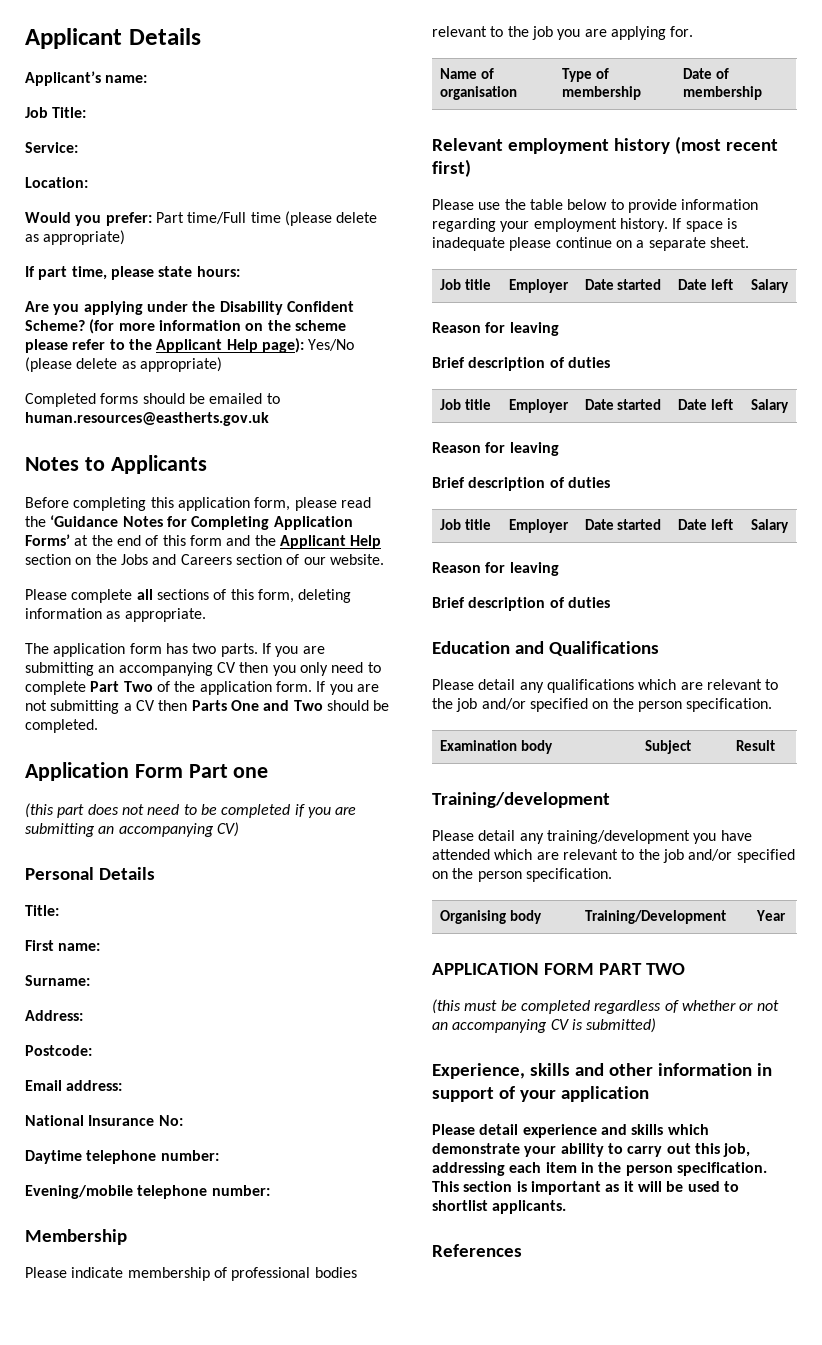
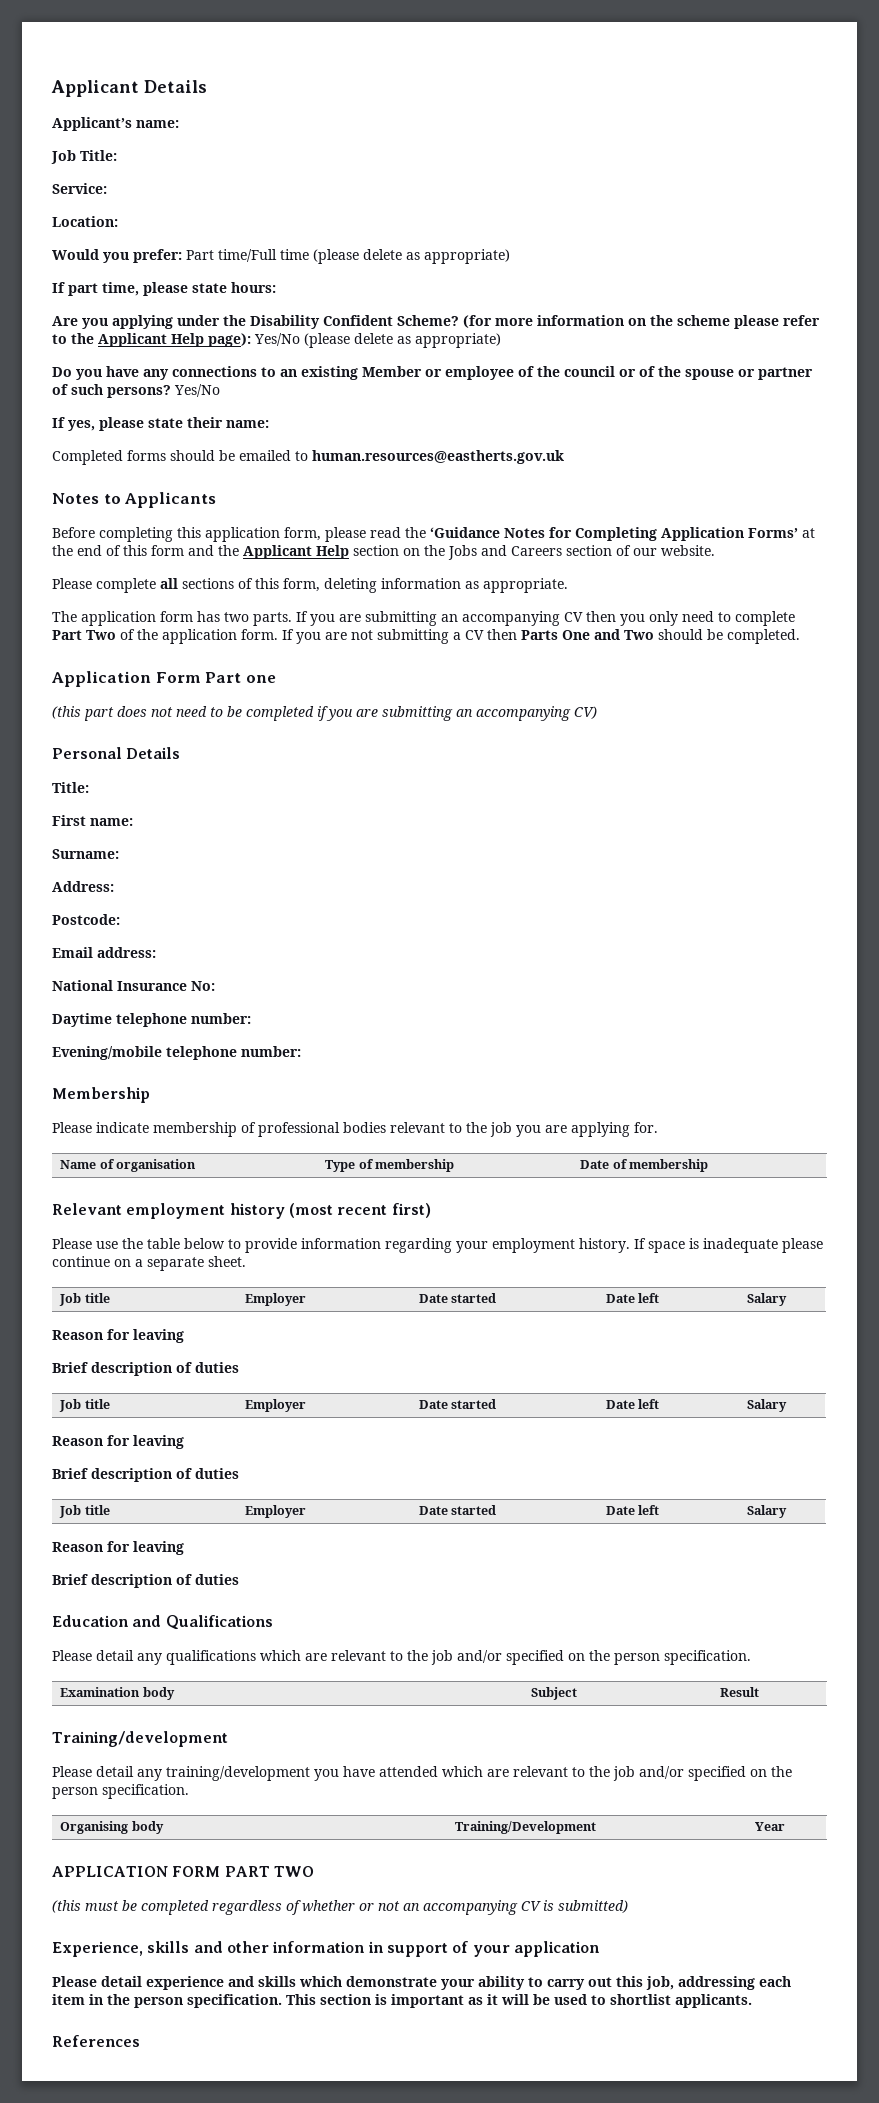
+ Do you have any connections to an existing Member or employee of the council or of the spouse or partner of such persons? Yes/No
+ If yes, please state their name:

